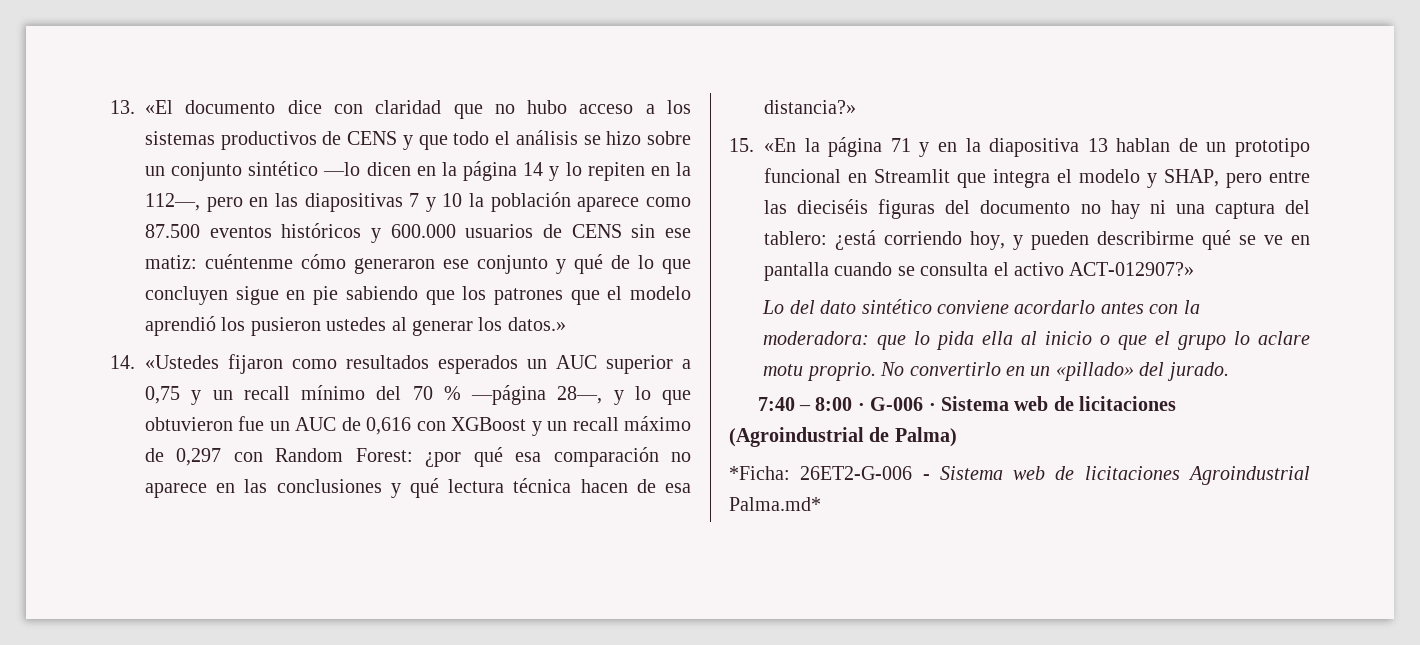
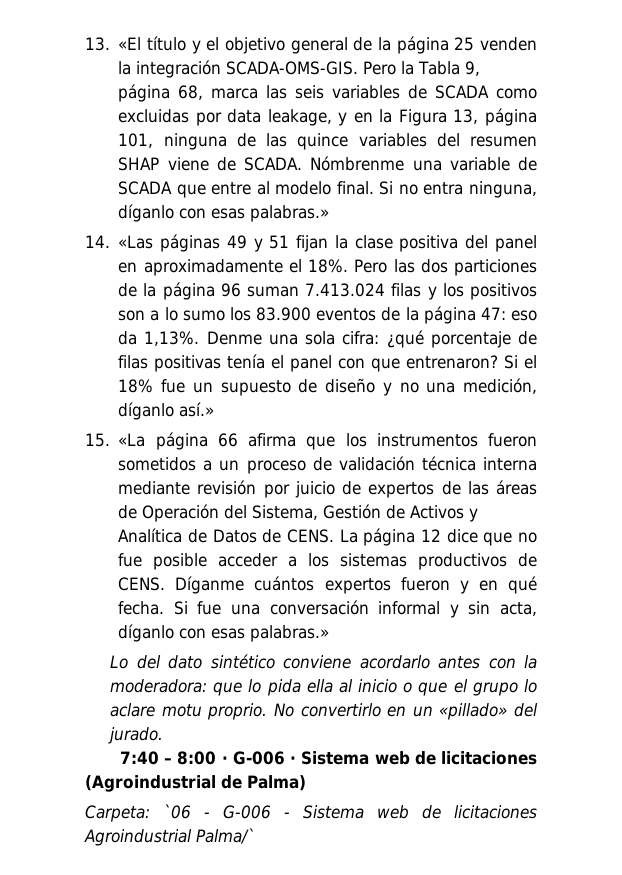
- 13. «El documento dice con claridad que no hubo acceso a los sistemas productivos de CENS y que todo el análisis se hizo sobre un conjunto sintético —lo dicen en la página 14 y lo repiten en la 112—, pero en las diapositivas 7 y 10 la población aparece como 87.500 eventos históricos y 600.000 usuarios de CENS sin ese matiz: cuéntenme cómo generaron ese conjunto y qué de lo que concluyen sigue en pie sabiendo que los patrones que el modelo aprendió los pusieron ustedes al generar los datos.»
- 14. «Ustedes fijaron como resultados esperados un AUC superior a 0,75 y un recall mínimo del 70 % —página 28—, y lo que obtuvieron fue un AUC de 0,616 con XGBoost y un recall máximo de 0,297 con Random Forest: ¿por qué esa comparación no aparece en las conclusiones y qué lectura técnica hacen de esa distancia?»
- 15. «En la página 71 y en la diapositiva 13 hablan de un prototipo funcional en Streamlit que integra el modelo y SHAP, pero entre las dieciséis figuras del documento no hay ni una captura del tablero: ¿está corriendo hoy, y pueden describirme qué se ve en pantalla cuando se consulta el activo ACT-012907?»
+ 13. «El título y el objetivo general de la página 25 venden la integración SCADA-OMS-GIS. Pero la Tabla 9, página 68, marca las seis variables de SCADA como excluidas por data leakage, y en la Figura 13, página 101, ninguna de las quince variables del resumen SHAP viene de SCADA. Nómbrenme una variable de SCADA que entre al modelo final. Si no entra ninguna, díganlo con esas palabras.»
+ 14. «Las páginas 49 y 51 fijan la clase positiva del panel en aproximadamente el 18%. Pero las dos particiones de la página 96 suman 7.413.024 filas y los positivos son a lo sumo los 83.900 eventos de la página 47: eso da 1,13%. Denme una sola cifra: ¿qué porcentaje de filas positivas tenía el panel con que entrenaron? Si el 18% fue un supuesto de diseño y no una medición, díganlo así.»
+ 15. «La página 66 afirma que los instrumentos fueron sometidos a un proceso de validación técnica interna mediante revisión por juicio de expertos de las áreas de Operación del Sistema, Gestión de Activos y Analítica de Datos de CENS. La página 12 dice que no fue posible acceder a los sistemas productivos de CENS. Díganme cuántos expertos fueron y en qué fecha. Si fue una conversación informal y sin acta, díganlo con esas palabras.»
- *Ficha: 26ET2-G-006 - Sistema web de licitaciones Agroindustrial Palma.md*
+ Carpeta: `06 - G-006 - Sistema web de licitaciones Agroindustrial Palma/`

